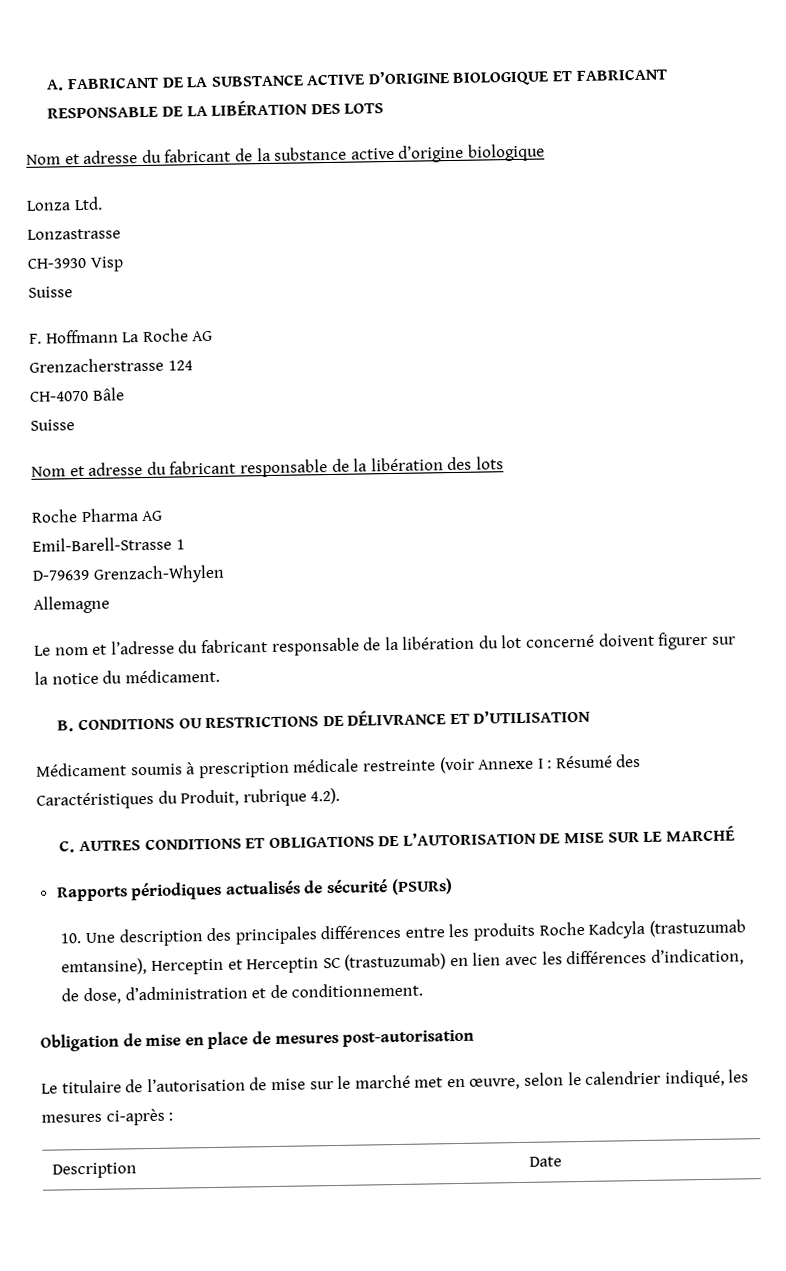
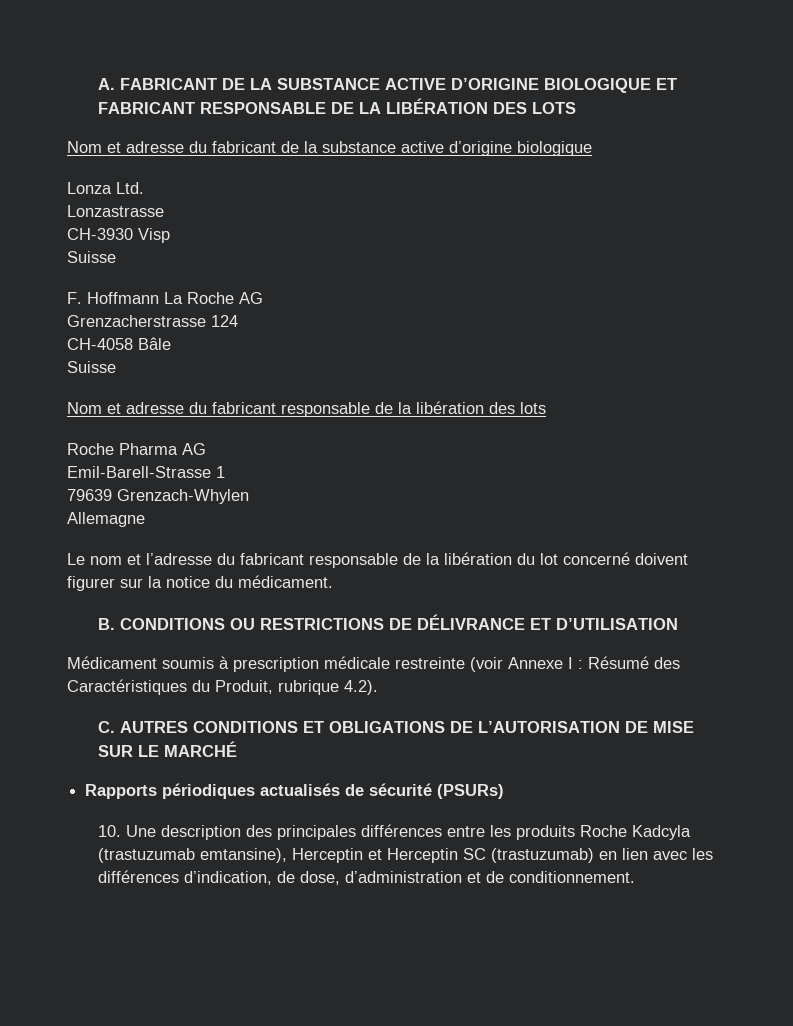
- CH-4070 Bâle
+ CH-4058 Bâle
- D-79639 Grenzach-Whylen
+ 79639 Grenzach-Whylen
- Obligation de mise en place de mesures post-autorisation
- Le titulaire de l’autorisation de mise sur le marché met en œuvre, selon le calendrier indiqué, les mesures ci-après :
- Description | Date

